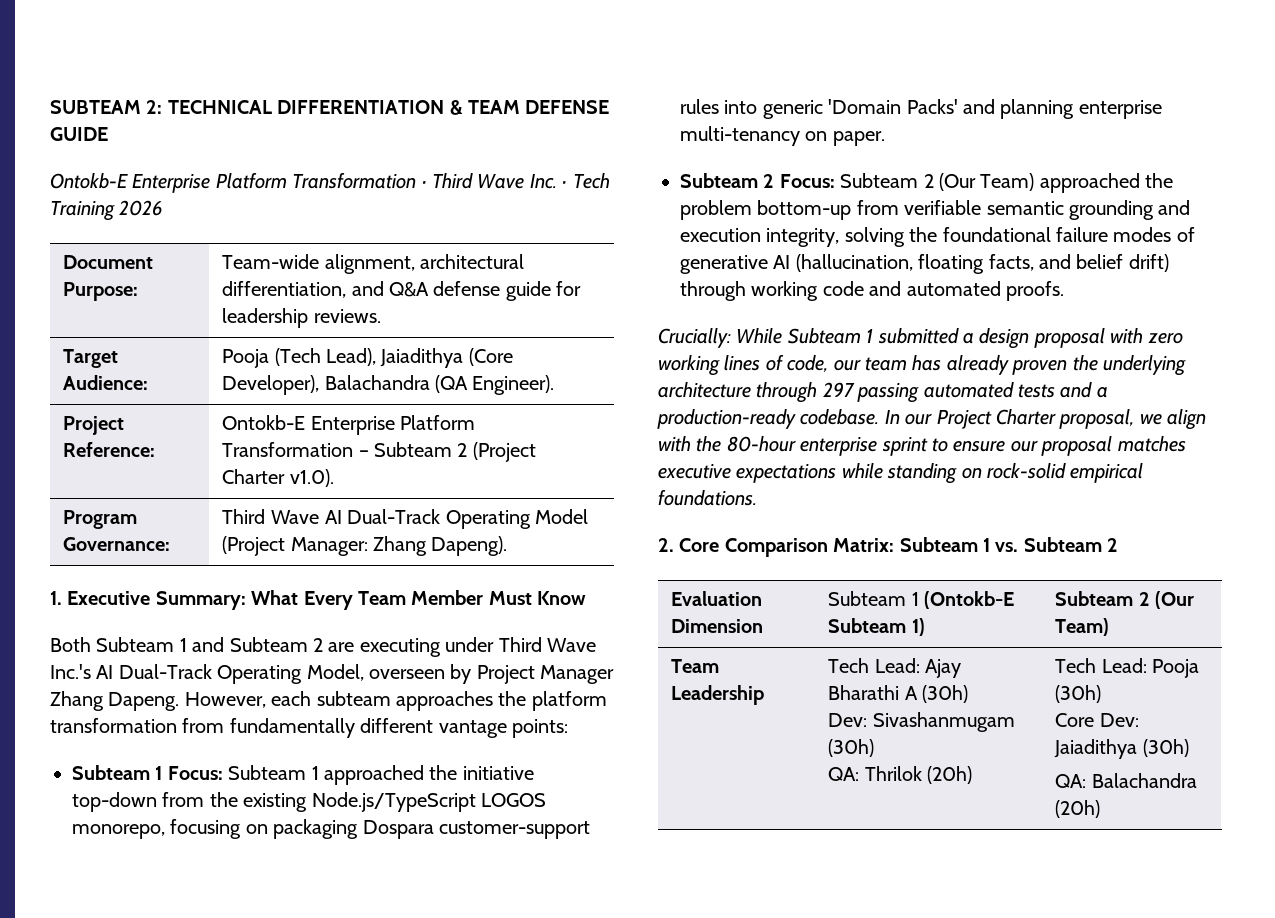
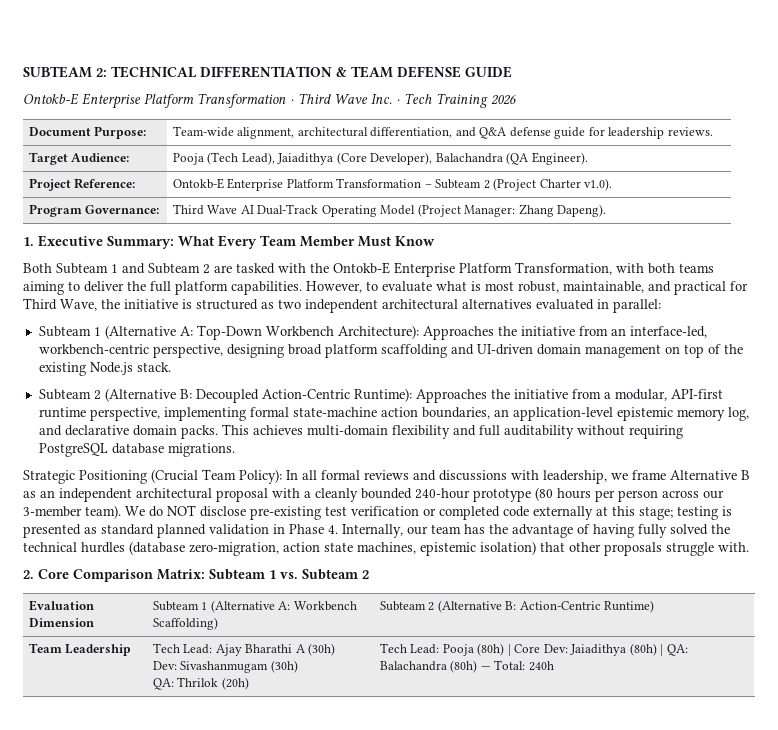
- Both Subteam 1 and Subteam 2 are executing under Third Wave Inc.'s AI Dual-Track Operating Model, overseen by Project Manager Zhang Dapeng. However, each subteam approaches the platform transformation from fundamentally different vantage points:
- Subteam 1 Focus: Subteam 1 approached the initiative top-down from the existing Node.js/TypeScript LOGOS monorepo, focusing on packaging Dospara customer-support rules into generic 'Domain Packs' and planning enterprise multi-tenancy on paper.
- Subteam 2 Focus: Subteam 2 (Our Team) approached the problem bottom-up from verifiable semantic grounding and execution integrity, solving the foundational failure modes of generative AI (hallucination, floating facts, and belief drift) through working code and automated proofs.
- Crucially: While Subteam 1 submitted a design proposal with zero working lines of code, our team has already proven the underlying architecture through 297 passing automated tests and a production-ready codebase. In our Project Charter proposal, we align with the 80-hour enterprise sprint to ensure our proposal matches executive expectations while standing on rock-solid empirical foundations.
+ Both Subteam 1 and Subteam 2 are tasked with the Ontokb-E Enterprise Platform Transformation, with both teams aiming to deliver the full platform capabilities. However, to evaluate what is most robust, maintainable, and practical for Third Wave, the initiative is structured as two independent architectural alternatives evaluated in parallel:
+ Subteam 1 (Alternative A: Top-Down Workbench Architecture): Approaches the initiative from an interface-led, workbench-centric perspective, designing broad platform scaffolding and UI-driven domain management on top of the existing Node.js stack.
+ Subteam 2 (Alternative B: Decoupled Action-Centric Runtime): Approaches the initiative from a modular, API-first runtime perspective, implementing formal state-machine action boundaries, an application-level epistemic memory log, and declarative domain packs. This achieves multi-domain flexibility and full auditability without requiring PostgreSQL database migrations.
+ Strategic Positioning (Crucial Team Policy): In all formal reviews and discussions with leadership, we frame Alternative B as an independent architectural proposal with a cleanly bounded 240-hour prototype (80 hours per person across our 3-member team). We do NOT disclose pre-existing test verification or completed code externally at this stage; testing is presented as standard planned validation in Phase 4. Internally, our team has the advantage of having fully solved the technical hurdles (database zero-migration, action state machines, epistemic isolation) that other proposals struggle with.
- Evaluation Dimension | Subteam 1 (Ontokb-E Subteam 1) | Subteam 2 (Our Team)
+ Evaluation Dimension | Subteam 1 (Alternative A: Workbench Scaffolding) | Subteam 2 (Alternative B: Action-Centric Runtime)
  Team Leadership | Tech Lead: Ajay Bharathi A (30h)
  Dev: Sivashanmugam (30h)
- QA: Thrilok (20h) | Tech Lead: Pooja (30h)
- Core Dev: Jaiadithya (30h)
- QA: Balachandra (20h)
+ QA: Thrilok (20h) | Tech Lead: Pooja (80h) | Core Dev: Jaiadithya (80h) | QA: Balachandra (80h) — Total: 240h

